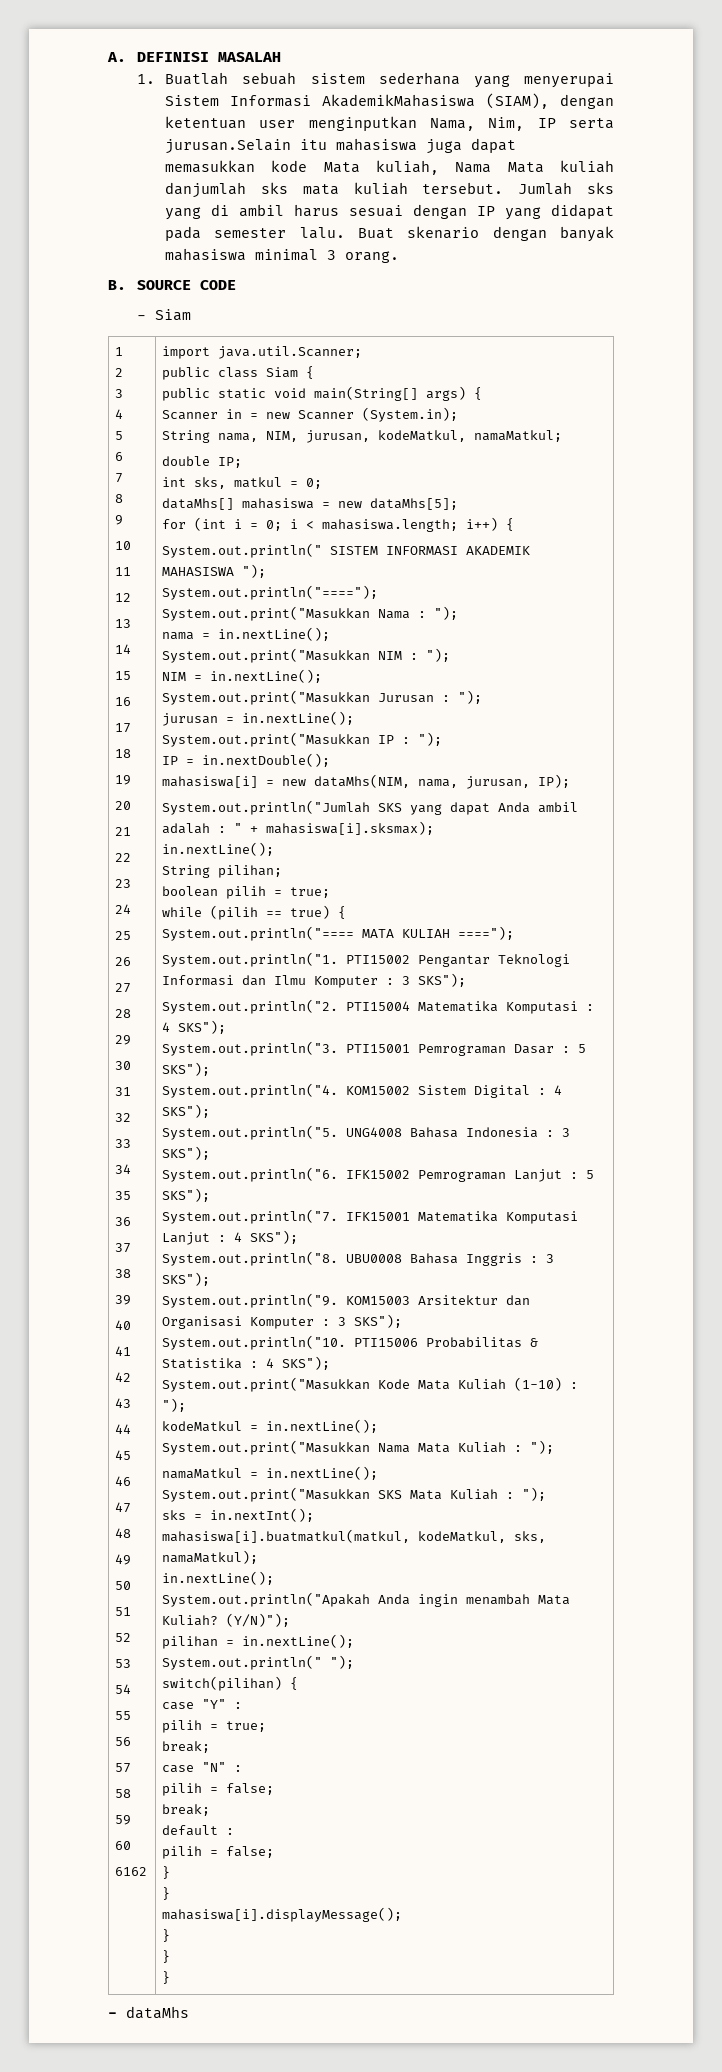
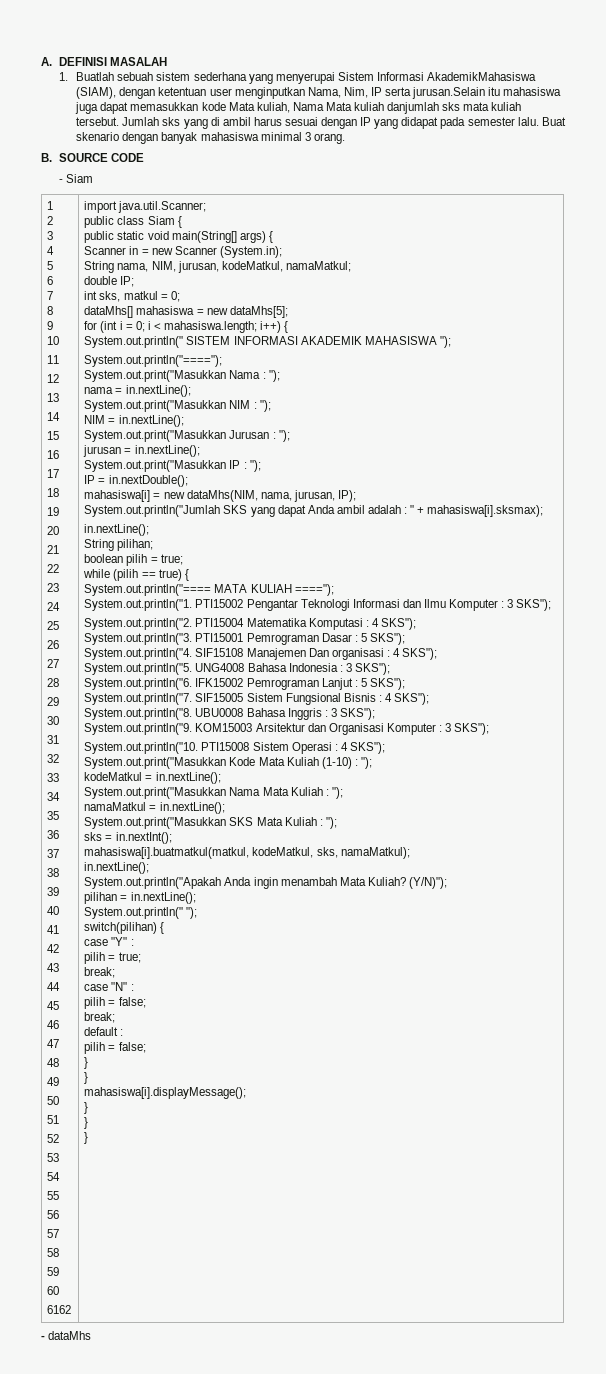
- System.out.println("4. KOM15002 Sistem Digital : 4 SKS");
+ System.out.println("4. SIF15108 Manajemen Dan organisasi : 4 SKS");
- System.out.println("7. IFK15001 Matematika Komputasi Lanjut : 4 SKS");
+ System.out.println("7. SIF15005 Sistem Fungsional Bisnis : 4 SKS");
- System.out.println("10. PTI15006 Probabilitas & Statistika : 4 SKS");
+ System.out.println("10. PTI15008 Sistem Operasi : 4 SKS");

